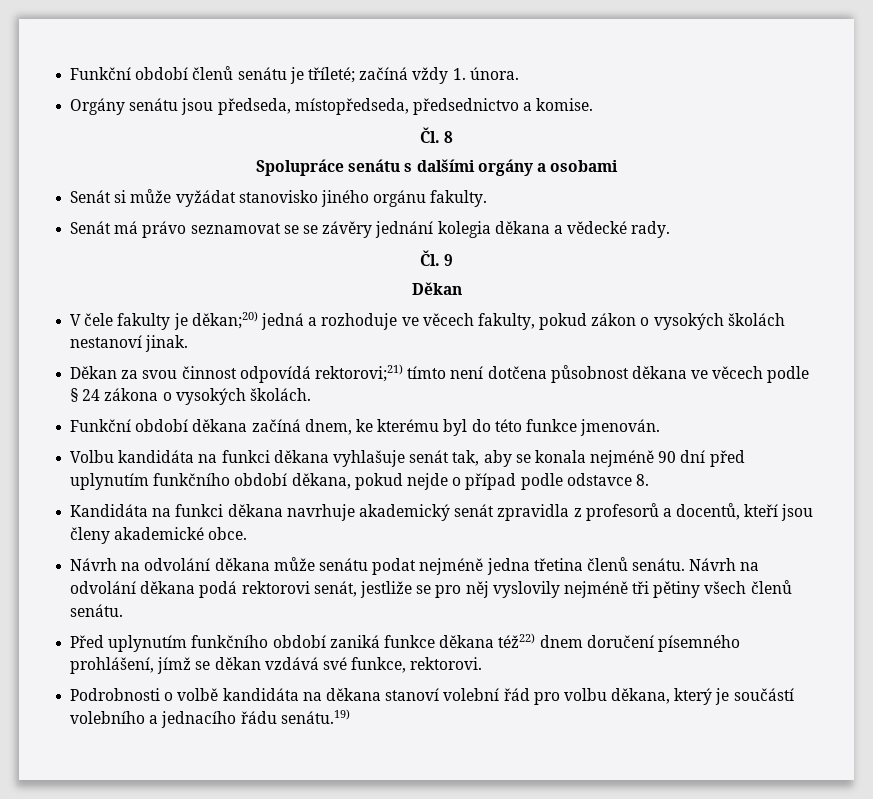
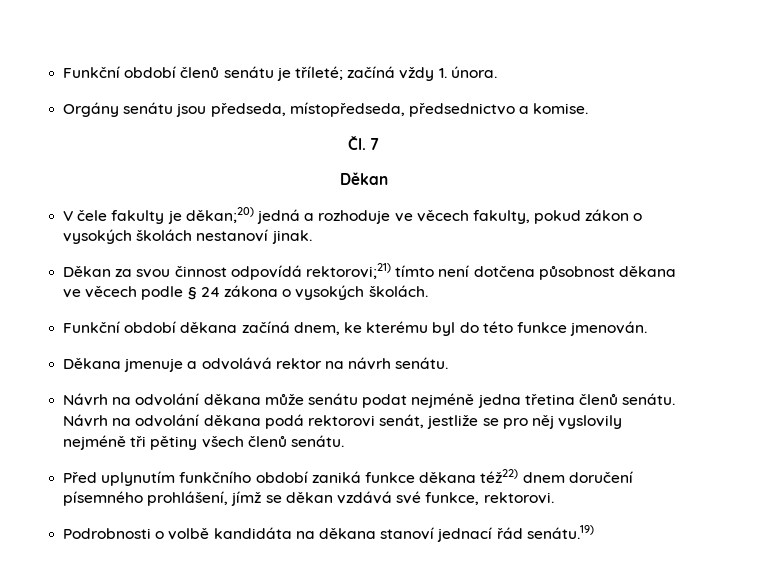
- Čl. 8
- Spolupráce senátu s dalšími orgány a osobami
- Senát si může vyžádat stanovisko jiného orgánu fakulty.
- Senát má právo seznamovat se se závěry jednání kolegia děkana a vědecké rady.
- Čl. 9
+ Čl. 7
- Volbu kandidáta na funkci děkana vyhlašuje senát tak, aby se konala nejméně 90 dní před uplynutím funkčního období děkana, pokud nejde o případ podle odstavce 8.
- Kandidáta na funkci děkana navrhuje akademický senát zpravidla z profesorů a docentů, kteří jsou členy akademické obce.
+ Děkana jmenuje a odvolává rektor na návrh senátu.
- Podrobnosti o volbě kandidáta na děkana stanoví volební řád pro volbu děkana, který je součástí volebního a jednacího řádu senátu.19)
+ Podrobnosti o volbě kandidáta na děkana stanoví jednací řád senátu.19)

